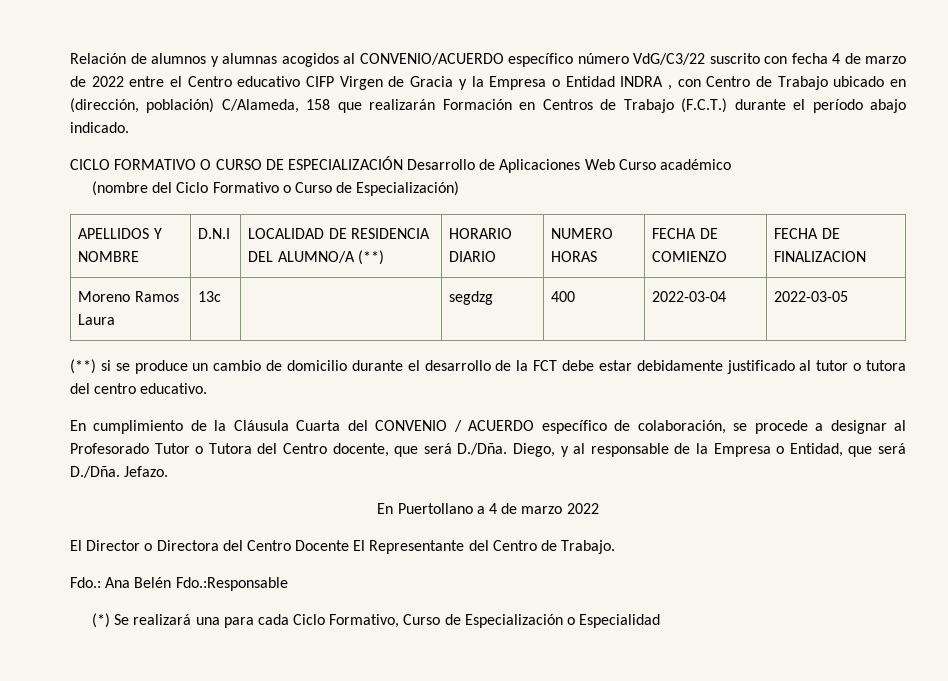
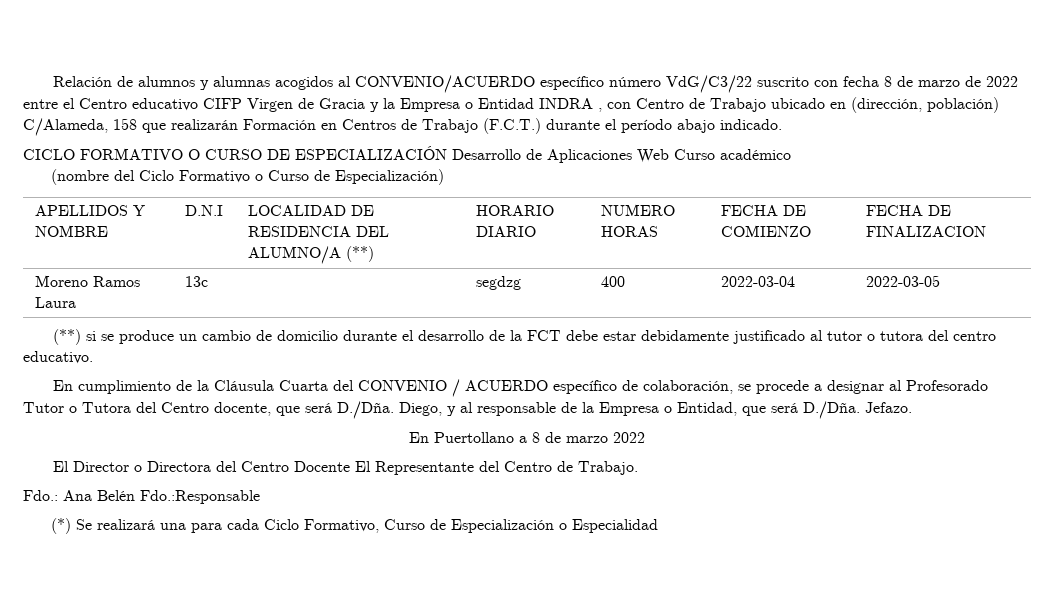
- Relación de alumnos y alumnas acogidos al CONVENIO/ACUERDO específico número VdG/C3/22 suscrito con fecha 4 de marzo de 2022 entre el Centro educativo CIFP Virgen de Gracia y la Empresa o Entidad INDRA , con Centro de Trabajo ubicado en (dirección, población) C/Alameda, 158 que realizarán Formación en Centros de Trabajo (F.C.T.) durante el período abajo indicado.
+ Relación de alumnos y alumnas acogidos al CONVENIO/ACUERDO específico número VdG/C3/22 suscrito con fecha 8 de marzo de 2022 entre el Centro educativo CIFP Virgen de Gracia y la Empresa o Entidad INDRA , con Centro de Trabajo ubicado en (dirección, población) C/Alameda, 158 que realizarán Formación en Centros de Trabajo (F.C.T.) durante el período abajo indicado.
- En Puertollano a 4 de marzo 2022
+ En Puertollano a 8 de marzo 2022

